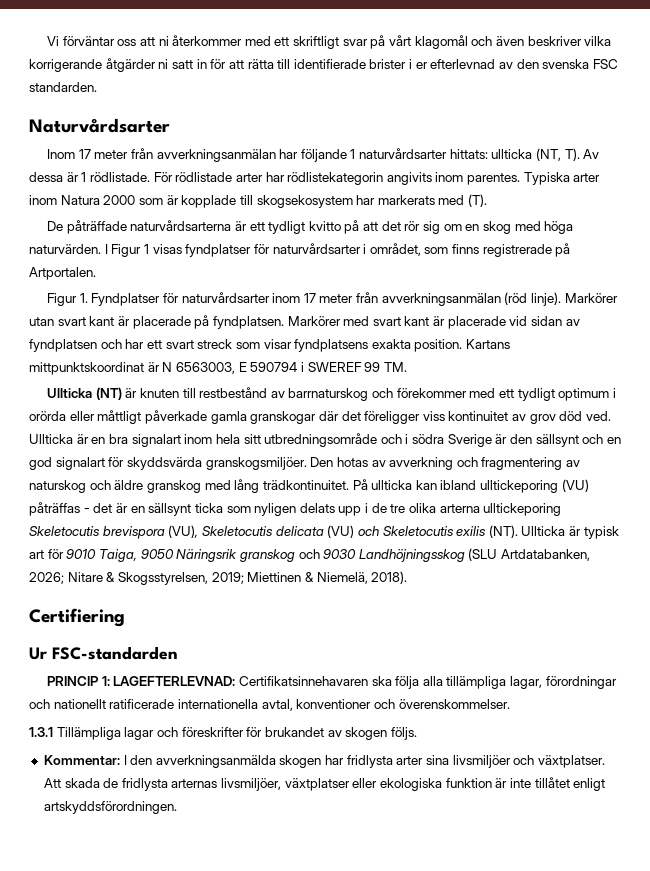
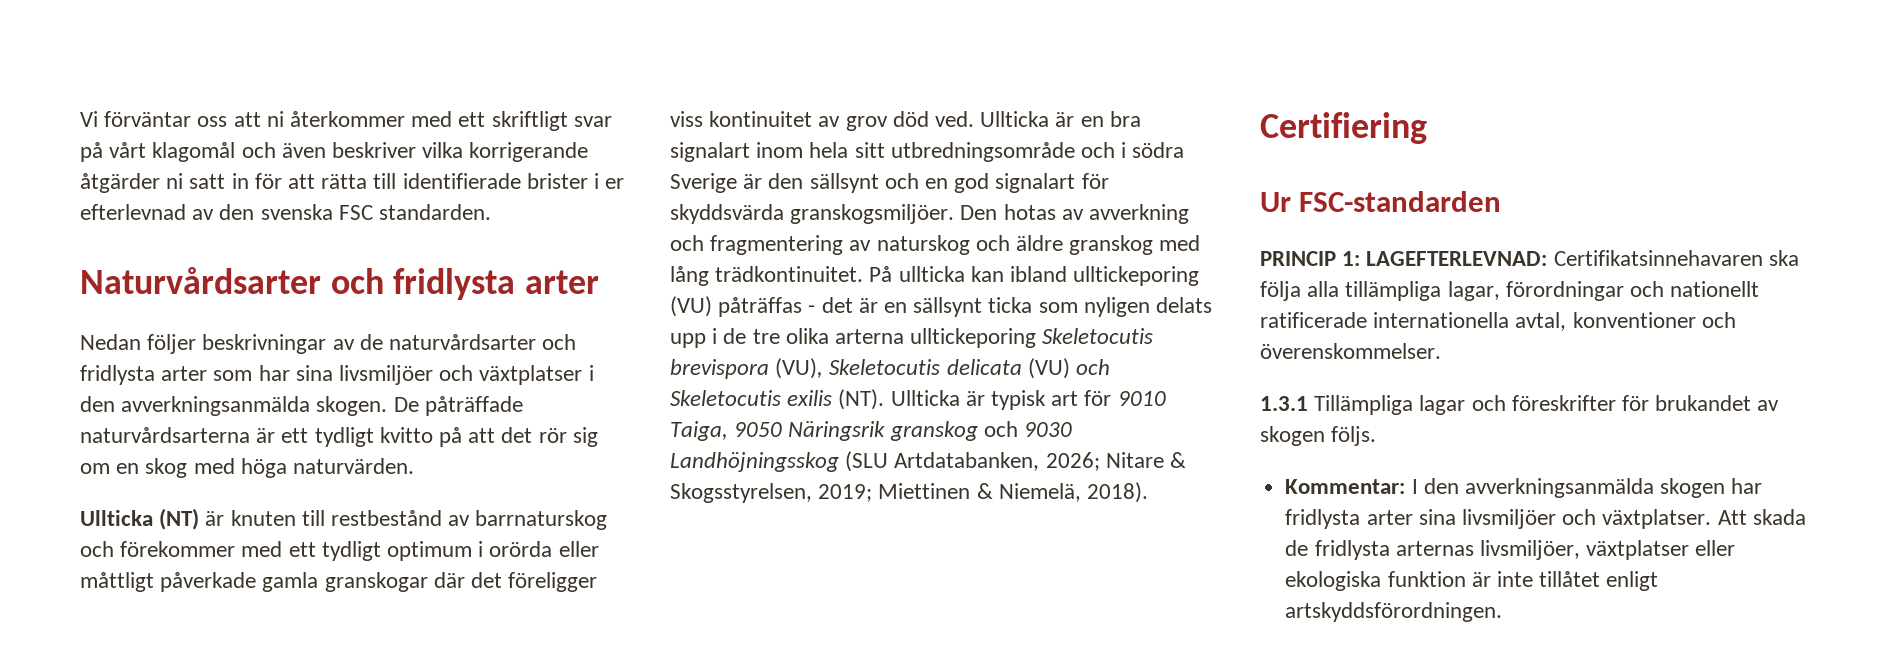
- Naturvårdsarter
- Inom 17 meter från avverkningsanmälan har följande 1 naturvårdsarter hittats: ullticka (NT, T). Av dessa är 1 rödlistade. För rödlistade arter har rödlistekategorin angivits inom parentes. Typiska arter inom Natura 2000 som är kopplade till skogsekosystem har markerats med (T).
- De påträffade naturvårdsarterna är ett tydligt kvitto på att det rör sig om en skog med höga naturvärden. I Figur 1 visas fyndplatser för naturvårdsarter i området, som finns registrerade på Artportalen.
- Figur 1. Fyndplatser för naturvårdsarter inom 17 meter från avverkningsanmälan (röd linje). Markörer utan svart kant är placerade på fyndplatsen. Markörer med svart kant är placerade vid sidan av fyndplatsen och har ett svart streck som visar fyndplatsens exakta position. Kartans mittpunktskoordinat är N 6563003, E 590794 i SWEREF 99 TM.
+ Naturvårdsarter och fridlysta arter
+ Nedan följer beskrivningar av de naturvårdsarter och fridlysta arter som har sina livsmiljöer och växtplatser i den avverkningsanmälda skogen. De påträffade naturvårdsarterna är ett tydligt kvitto på att det rör sig om en skog med höga naturvärden.

